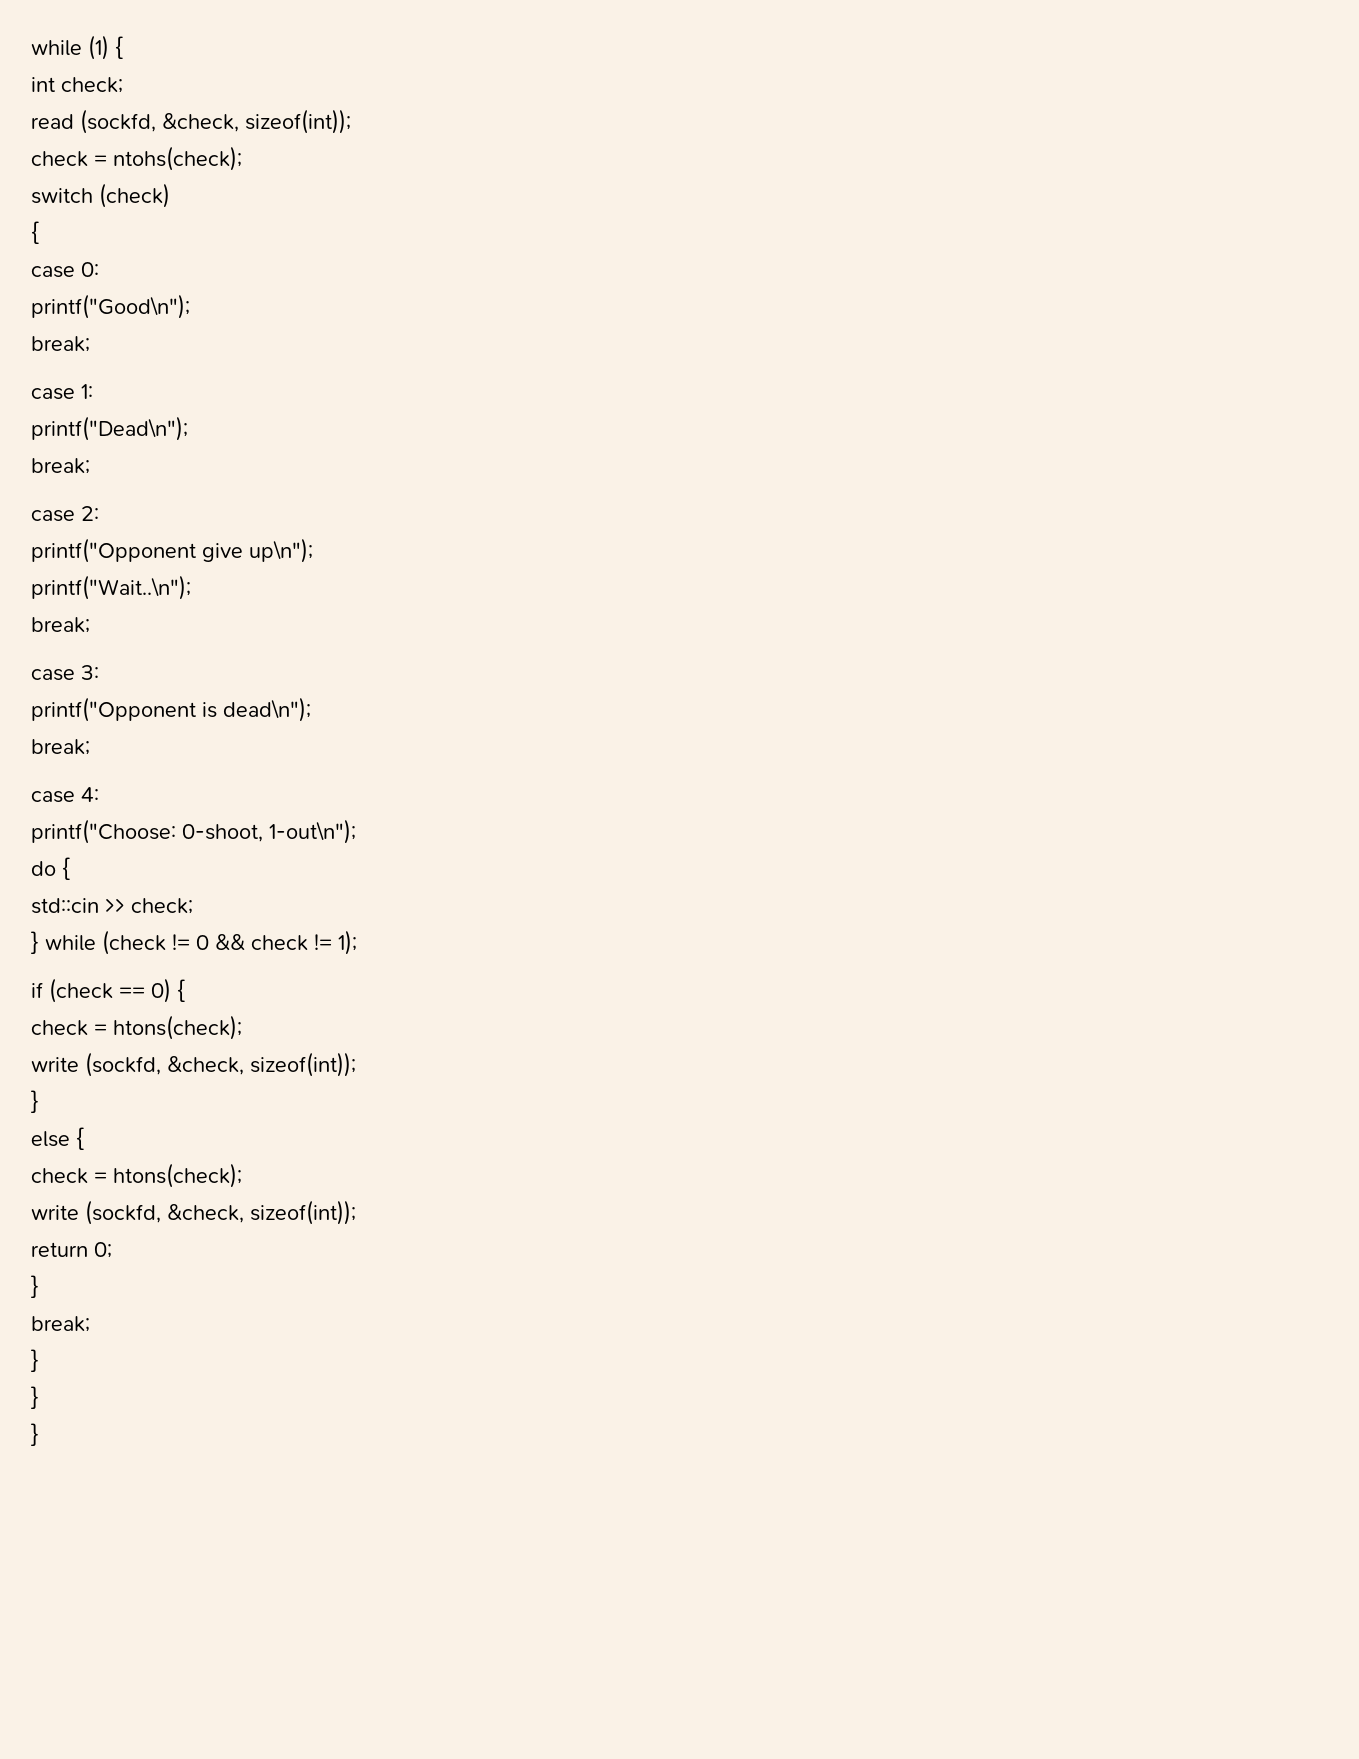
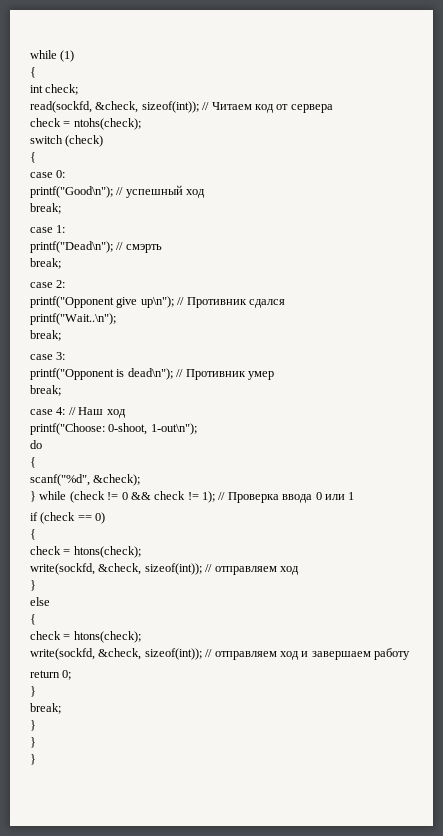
- while (1) {
+ while (1)
+ {
- read (sockfd, &check, sizeof(int));
+ read(sockfd, &check, sizeof(int)); // Читаем код от сервера
- printf("Good\n");
+ printf("Good\n"); // успешный ход
- printf("Dead\n");
+ printf("Dead\n"); // смэрть
- printf("Opponent give up\n");
+ printf("Opponent give up\n"); // Противник сдался
- printf("Opponent is dead\n");
+ printf("Opponent is dead\n"); // Противник умер
- case 4:
+ case 4: // Наш ход
- do {
- std::cin >> check;
+ do
+ {
+ scanf("%d", &check);
- } while (check != 0 && check != 1);
+ } while (check != 0 && check != 1); // Проверка ввода 0 или 1
- if (check == 0) {
+ if (check == 0)
+ {
  check = htons(check);
- write (sockfd, &check, sizeof(int));
+ write(sockfd, &check, sizeof(int)); // отправляем ход
- else {
+ else
+ {
  check = htons(check);
- write (sockfd, &check, sizeof(int));
+ write(sockfd, &check, sizeof(int)); // отправляем ход и завершаем работу

